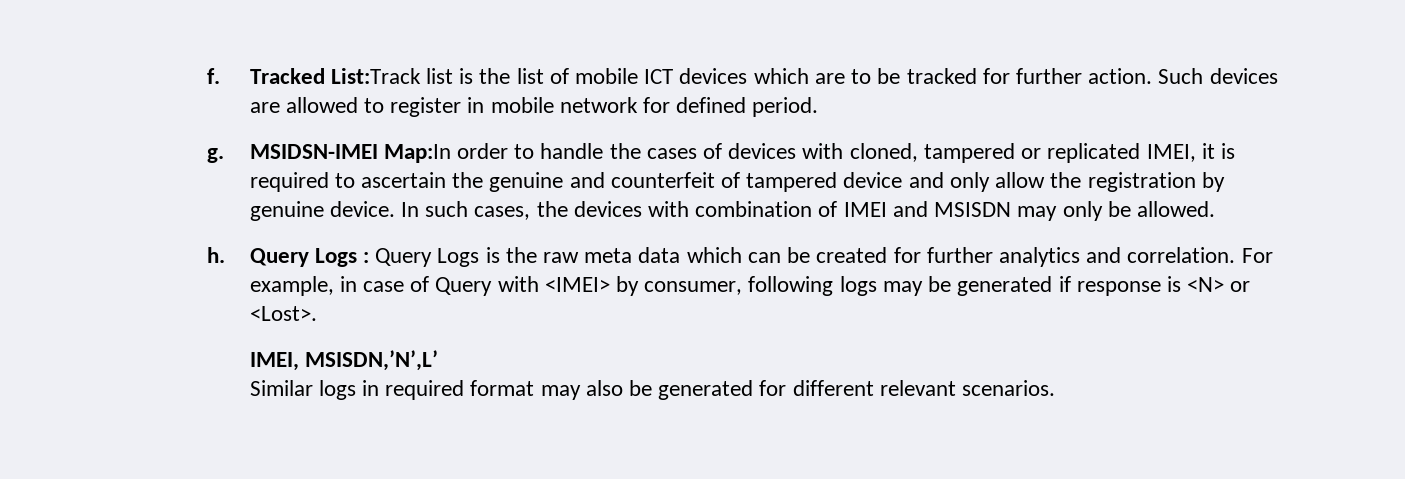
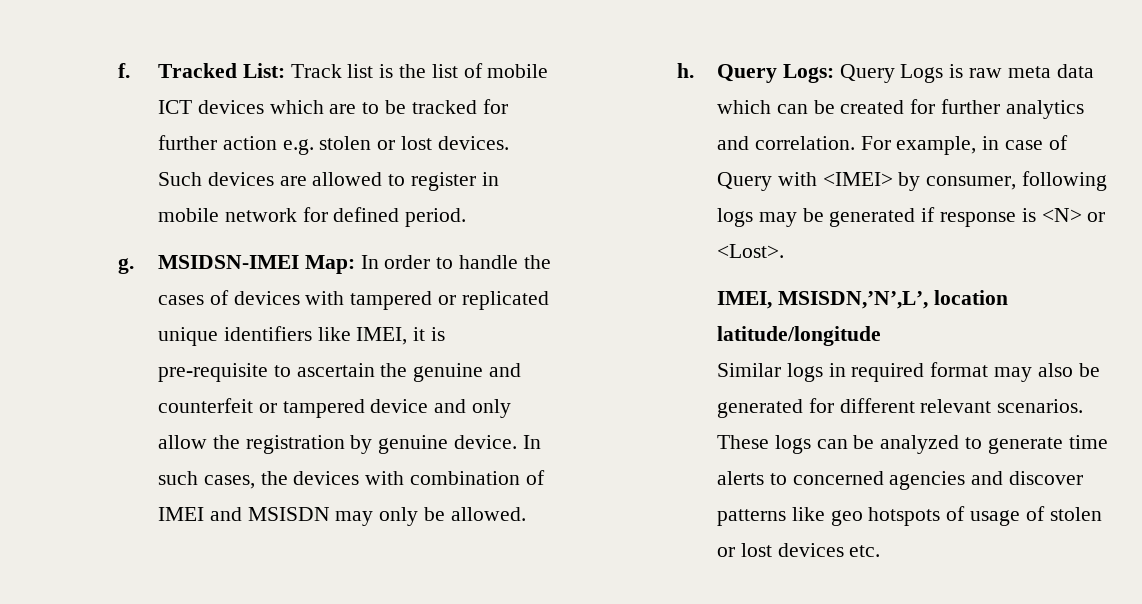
- Tracked List:Track list is the list of mobile ICT devices which are to be tracked for further action.
+ Tracked List: Track list is the list of mobile ICT devices which are to be tracked for further action e.g. stolen or lost devices.
- MSIDSN-IMEI Map:In order to handle the cases of devices with cloned, tampered or replicated IMEI, it is required to ascertain the genuine and counterfeit of tampered device and only allow the registration by genuine device.
+ MSIDSN-IMEI Map: In order to handle the cases of devices with tampered or replicated unique identifiers like IMEI, it is pre-requisite to ascertain the genuine and counterfeit or tampered device and only allow the registration by genuine device.
- Query Logs : Query Logs is the raw meta data which can be created for further analytics and correlation.
+ Query Logs: Query Logs is raw meta data which can be created for further analytics and correlation.
- IMEI, MSISDN,’N’,L’
+ IMEI, MSISDN,’N’,L’, location latitude/longitude
+ These logs can be analyzed to generate time alerts to concerned agencies and discover patterns like geo hotspots of usage of stolen or lost devices etc.

